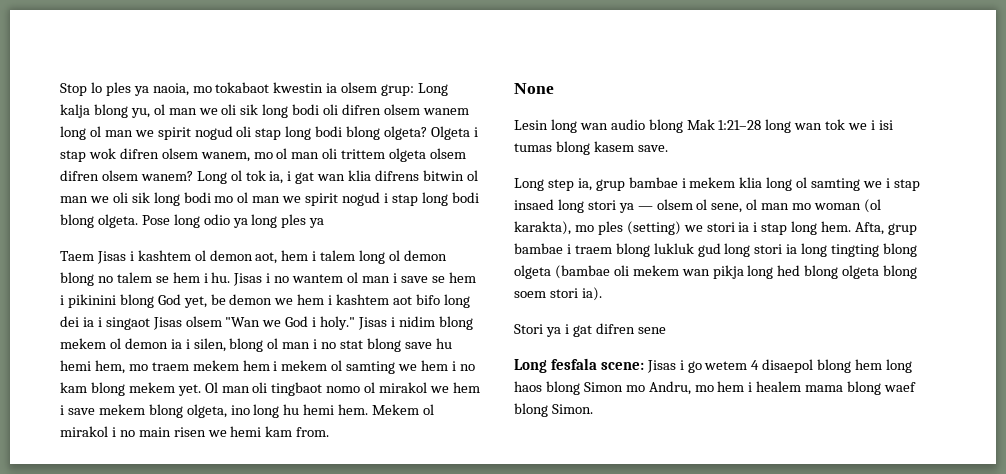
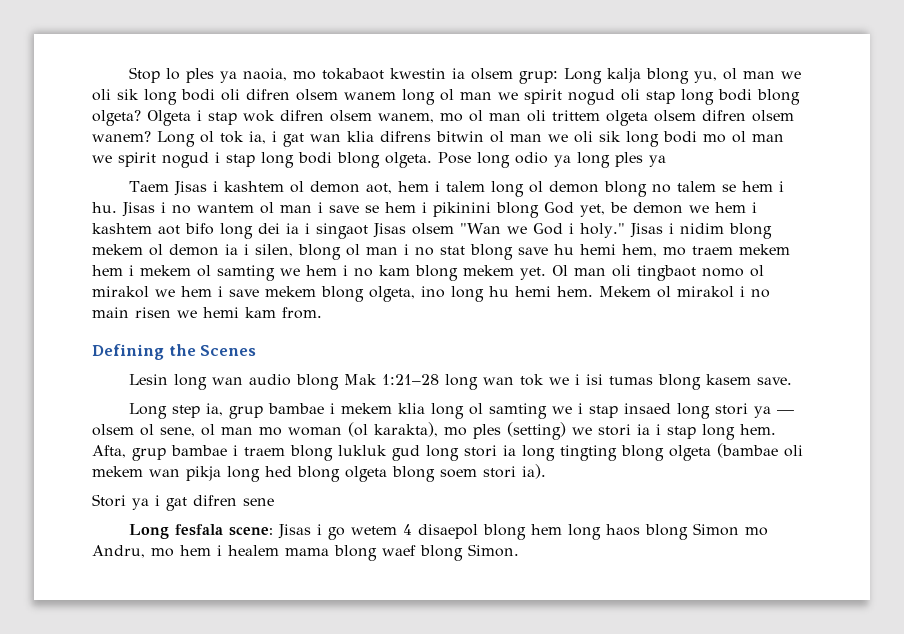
- None
+ Defining the Scenes

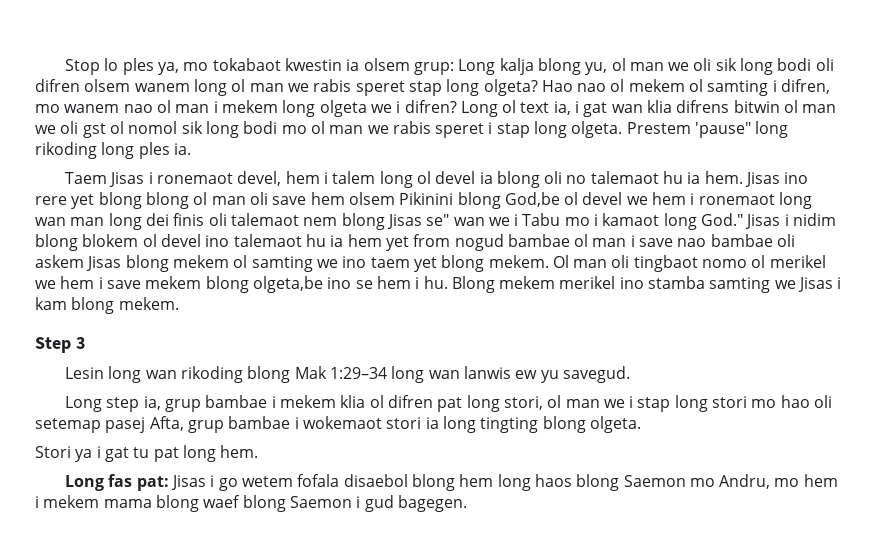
- Stop lo ples ya naoia, mo tokabaot kwestin ia olsem grup: Long kalja blong yu, ol man we oli sik long bodi oli difren olsem wanem long ol man we spirit nogud oli stap long bodi blong olgeta? Olgeta i stap wok difren olsem wanem, mo ol man oli trittem olgeta olsem difren olsem wanem?
+ Stop lo ples ya, mo tokabaot kwestin ia olsem grup: Long kalja blong yu, ol man we oli sik long bodi oli difren olsem wanem long ol man we rabis speret stap long olgeta? Hao nao ol mekem ol samting i difren, mo wanem nao ol man i mekem long olgeta we i difren?
- Long ol tok ia, i gat wan klia difrens bitwin ol man we oli sik long bodi mo ol man we spirit nogud i stap long bodi blong olgeta. Pose long odio ya long ples ya
+ Long ol text ia, i gat wan klia difrens bitwin ol man we oli gst ol nomol sik long bodi mo ol man we rabis speret i stap long olgeta. Prestem 'pause" long rikoding long ples ia.
- Taem Jisas i kashtem ol demon aot, hem i talem long ol demon blong no talem se hem i hu. Jisas i no wantem ol man i save se hem i pikinini blong God yet, be demon we hem i kashtem aot bifo long dei ia i singaot Jisas olsem "Wan we God i holy." Jisas i nidim blong mekem ol demon ia i silen, blong ol man i no stat blong save hu hemi hem, mo traem mekem hem i mekem ol samting we hem i no kam blong mekem yet.
+ Taem Jisas i ronemaot devel, hem i talem long ol devel ia blong oli no talemaot hu ia hem. Jisas ino rere yet blong blong ol man oli save hem olsem Pikinini blong God,be ol devel we hem i ronemaot long wan man long dei finis oli talemaot nem blong Jisas se" wan we i Tabu mo i kamaot long God." Jisas i nidim blong blokem ol devel ino talemaot hu ia hem yet from nogud bambae ol man i save nao bambae oli askem Jisas blong mekem ol samting we ino taem yet blong mekem.
- Ol man oli tingbaot nomo ol mirakol we hem i save mekem blong olgeta, ino long hu hemi hem. Mekem ol mirakol i no main risen we hemi kam from.
- Defining the Scenes
+ Ol man oli tingbaot nomo ol merikel we hem i save mekem blong olgeta,be ino se hem i hu. Blong mekem merikel ino stamba samting we Jisas i kam blong mekem.
+ Step 3
- Lesin long wan audio blong Mak 1:21–28 long wan tok we i isi tumas blong kasem save.
+ Lesin long wan rikoding blong Mak 1:29–34 long wan lanwis ew yu savegud.
- Long step ia, grup bambae i mekem klia long ol samting we i stap insaed long stori ya — olsem ol sene, ol man mo woman (ol karakta), mo ples (setting) we stori ia i stap long hem. Afta, grup bambae i traem blong lukluk gud long stori ia long tingting blong olgeta (bambae oli mekem wan pikja long hed blong olgeta blong soem stori ia).
+ Long step ia, grup bambae i mekem klia ol difren pat long stori, ol man we i stap long stori mo hao oli setemap pasej Afta, grup bambae i wokemaot stori ia long tingting blong olgeta.
- Stori ya i gat difren sene
- Long fesfala scene: Jisas i go wetem 4 disaepol blong hem long haos blong Simon mo Andru, mo hem i healem mama blong waef blong Simon.
+ Stori ya i gat tu pat long hem.
+ Long fas pat: Jisas i go wetem fofala disaebol blong hem long haos blong Saemon mo Andru, mo hem i mekem mama blong waef blong Saemon i gud bagegen.

